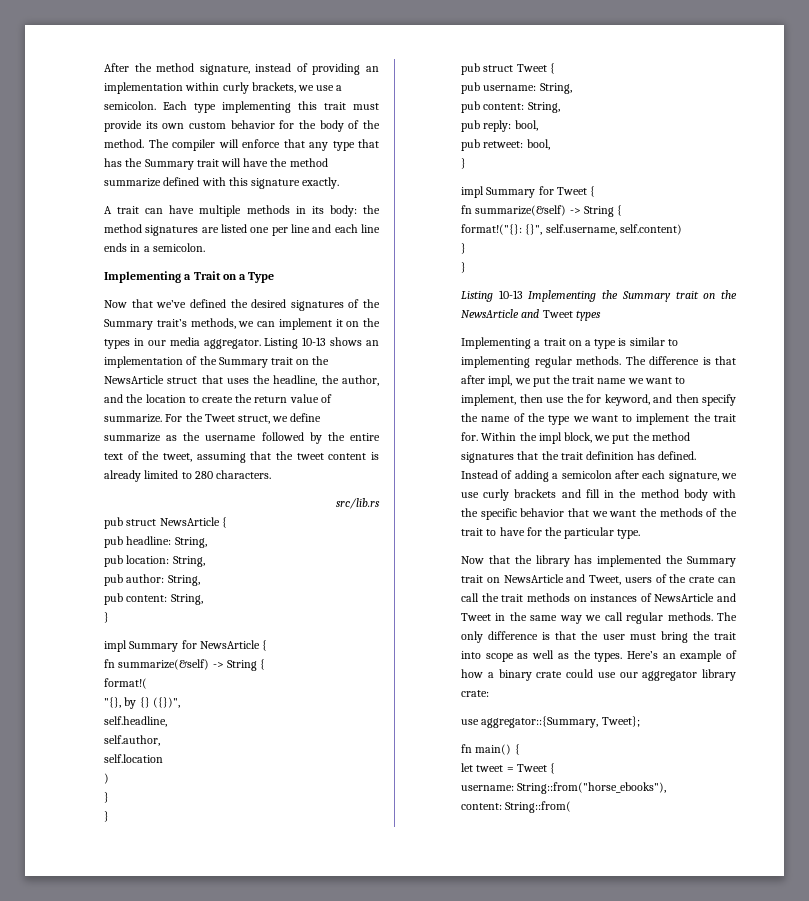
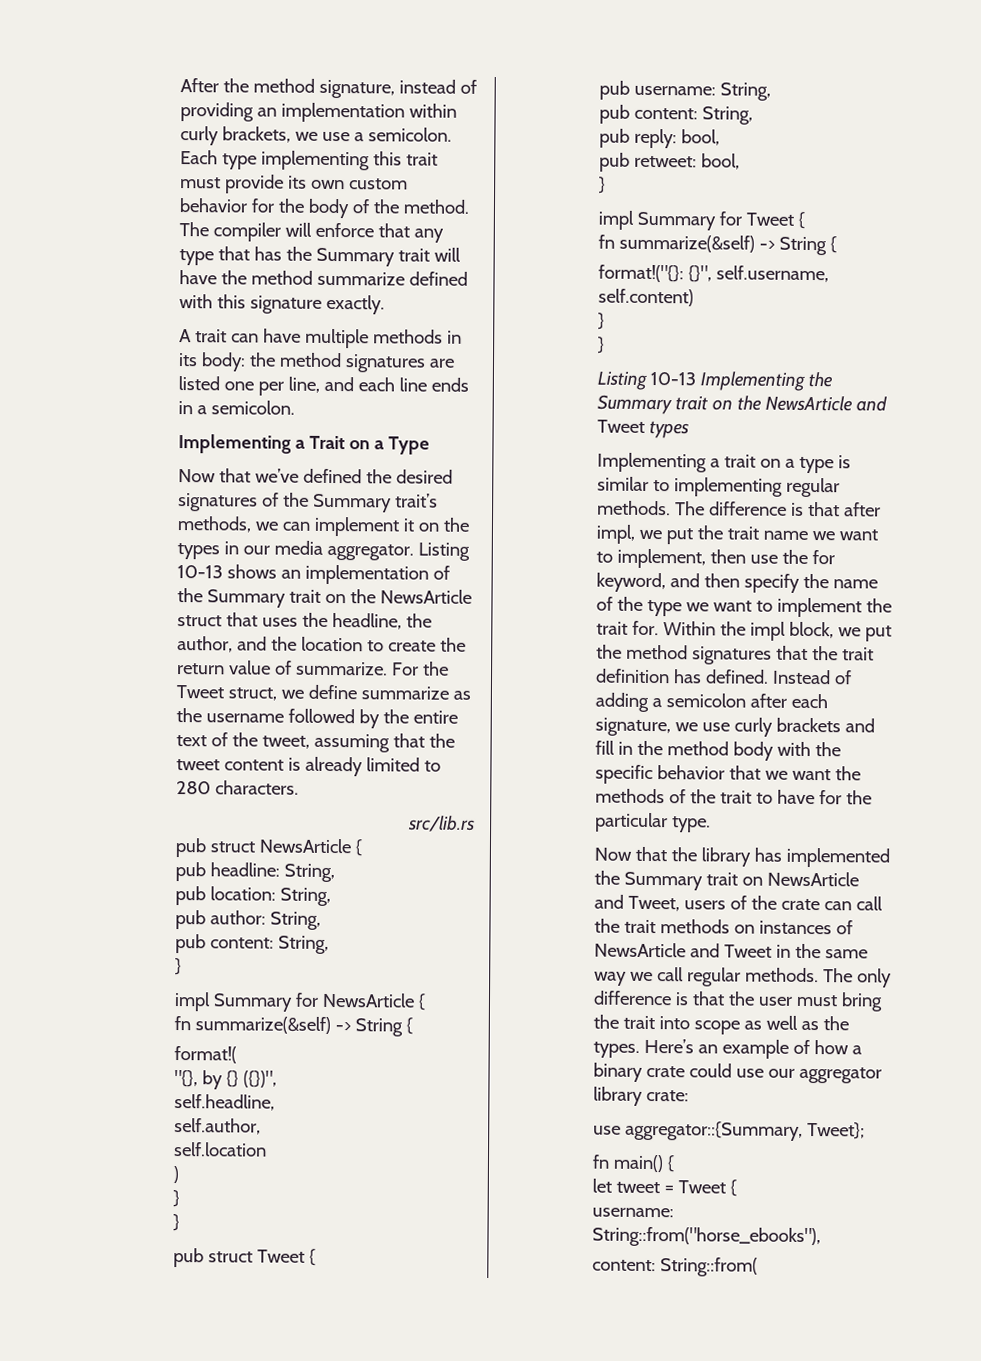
- A trait can have multiple methods in its body: the method signatures are listed one per line and each line ends in a semicolon.
+ A trait can have multiple methods in its body: the method signatures are listed one per line, and each line ends in a semicolon.

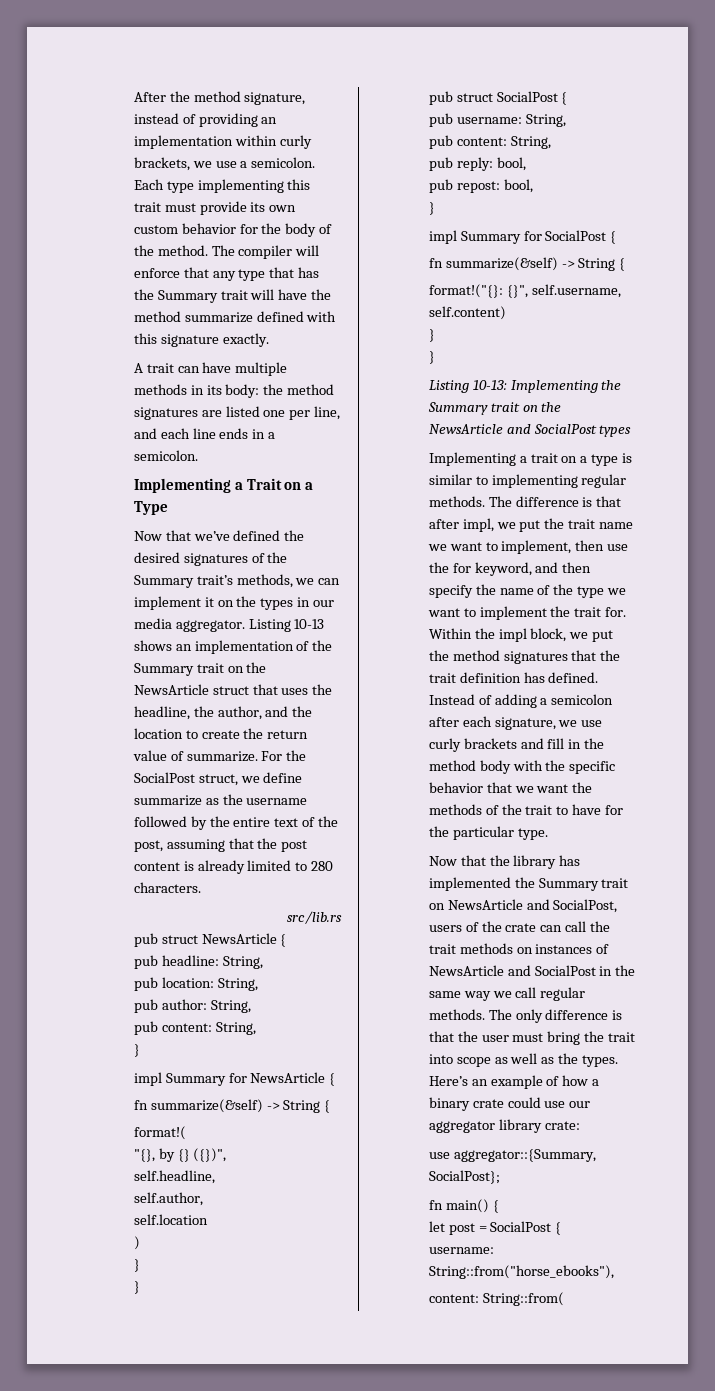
- For the Tweet struct, we define summarize as the username followed by the entire text of the tweet, assuming that the tweet content is already limited to 280 characters.
+ For the SocialPost struct, we define summarize as the username followed by the entire text of the post, assuming that the post content is already limited to 280 characters.
- pub struct Tweet {
+ pub struct SocialPost {
- pub retweet: bool,
+ pub repost: bool,
- impl Summary for Tweet {
+ impl Summary for SocialPost {
- Listing 10-13 Implementing the Summary trait on the NewsArticle and Tweet types
+ Listing 10-13: Implementing the Summary trait on the NewsArticle and SocialPost types
- Now that the library has implemented the Summary trait on NewsArticle and Tweet, users of the crate can call the trait methods on instances of NewsArticle and Tweet in the same way we call regular methods.
+ Now that the library has implemented the Summary trait on NewsArticle and SocialPost, users of the crate can call the trait methods on instances of NewsArticle and SocialPost in the same way we call regular methods.
- use aggregator::{Summary, Tweet};
+ use aggregator::{Summary, SocialPost};
- let tweet = Tweet {
+ let post = SocialPost {

